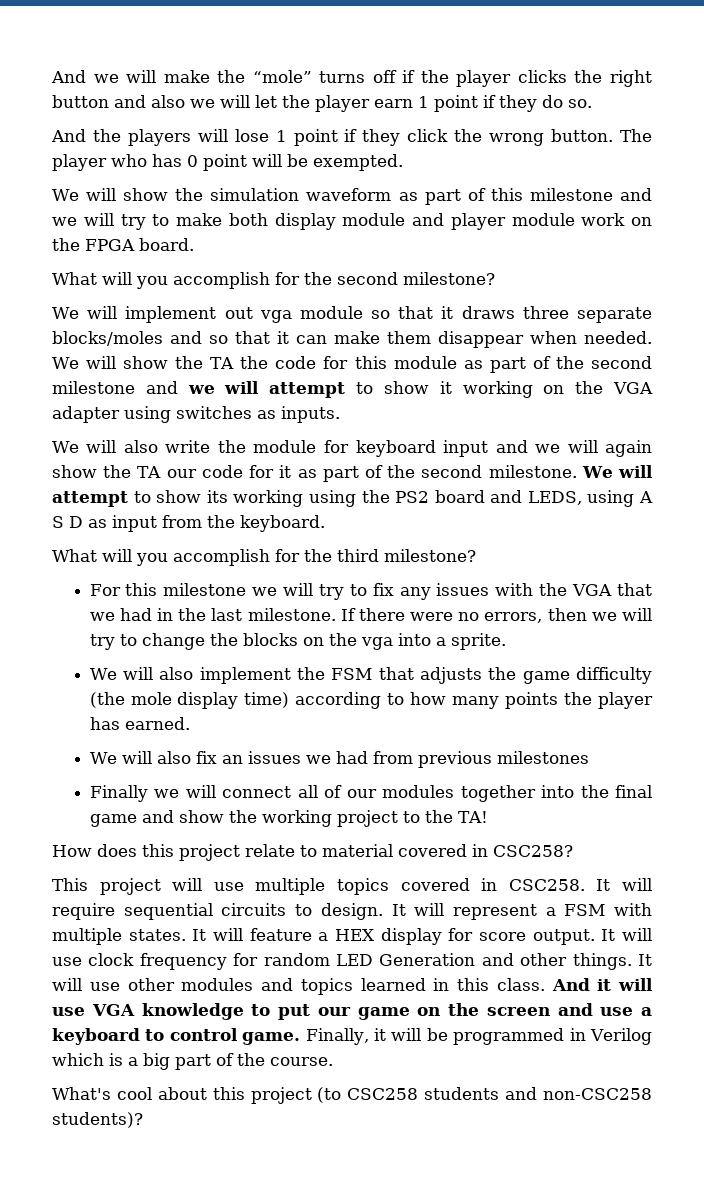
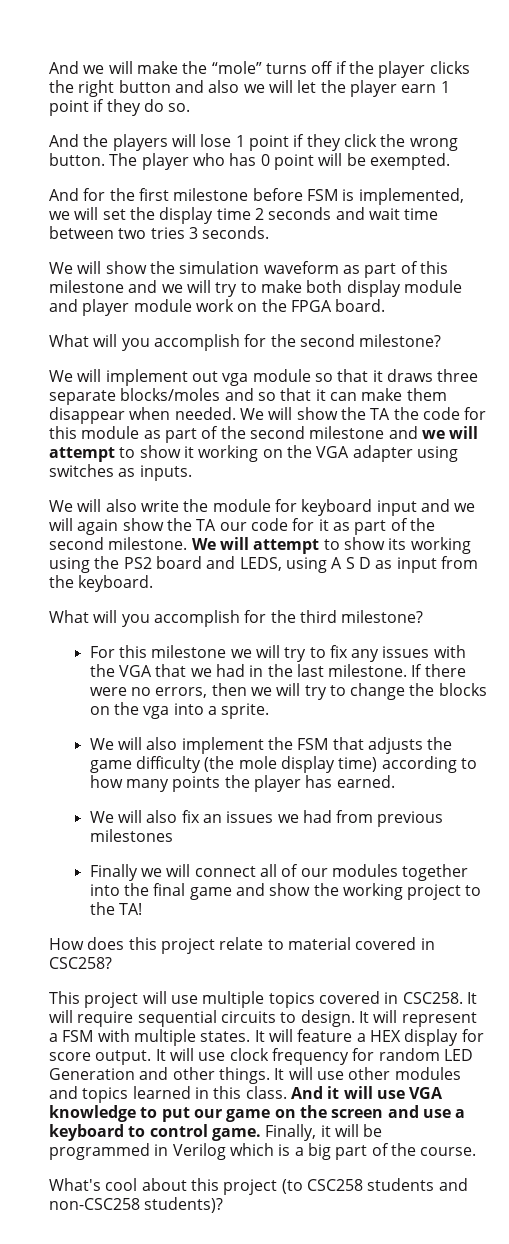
+ And for the first milestone before FSM is implemented, we will set the display time 2 seconds and wait time between two tries 3 seconds.

